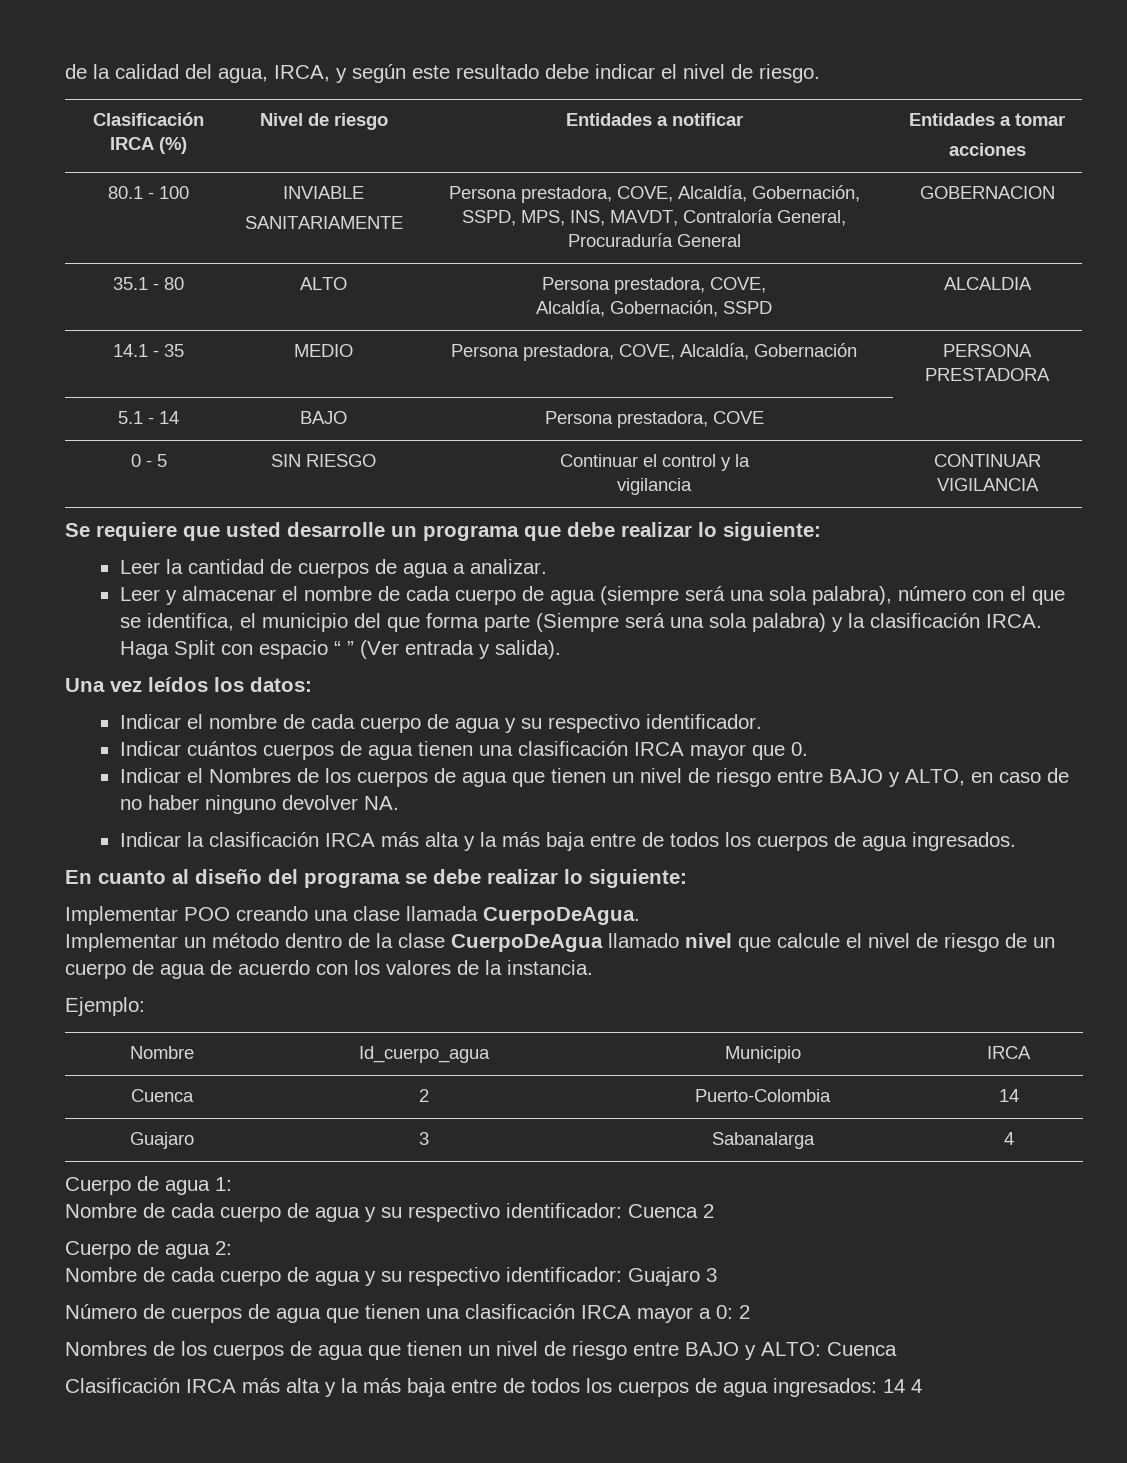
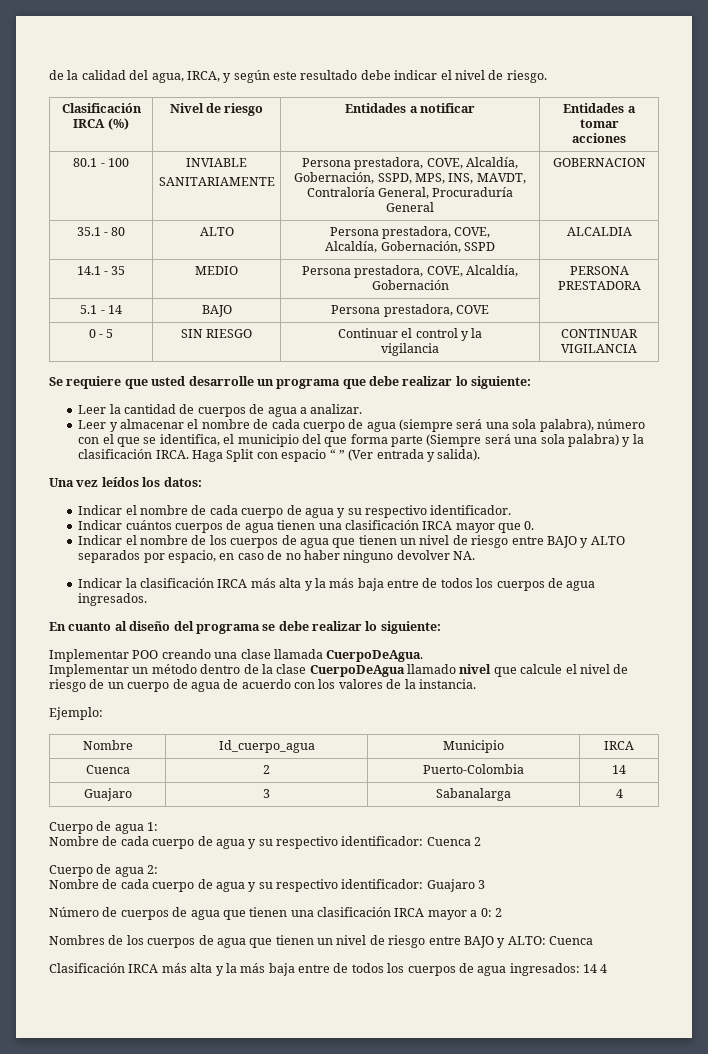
- Indicar el Nombres de los cuerpos de agua que tienen un nivel de riesgo entre BAJO y ALTO, en caso de no haber ninguno devolver NA.
+ Indicar el nombre de los cuerpos de agua que tienen un nivel de riesgo entre BAJO y ALTO separados por espacio, en caso de no haber ninguno devolver NA.

